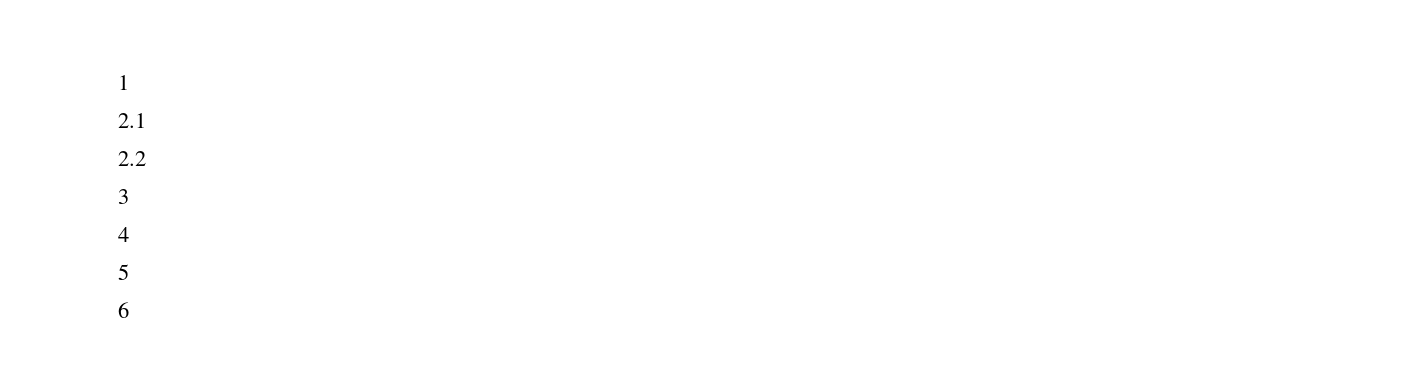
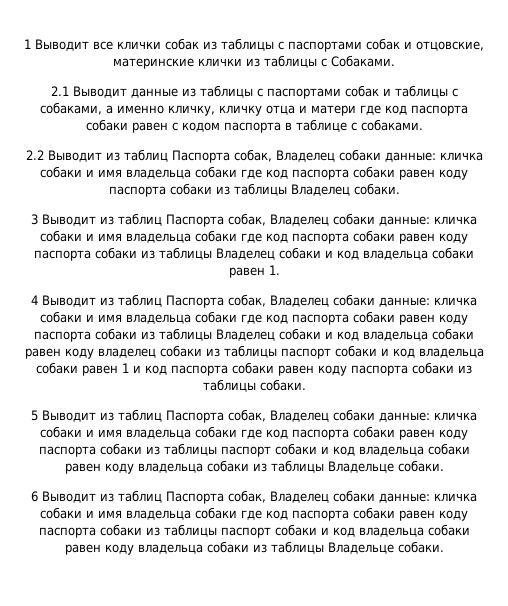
- 1
- 2.1
- 2.2
- 3
- 4
- 5
- 6
+ 1 Выводит все клички собак из таблицы с паспортами собак и отцовские, материнские клички из таблицы с Собаками.
+ 2.1 Выводит данные из таблицы с паспортами собак и таблицы с собаками, а именно кличку, кличку отца и матери где код паспорта собаки равен с кодом паспорта в таблице с собаками.
+ 2.2 Выводит из таблиц Паспорта собак, Владелец собаки данные: кличка собаки и имя владельца собаки где код паспорта собаки равен коду паспорта собаки из таблицы Владелец собаки.
+ 3 Выводит из таблиц Паспорта собак, Владелец собаки данные: кличка собаки и имя владельца собаки где код паспорта собаки равен коду паспорта собаки из таблицы Владелец собаки и код владельца собаки равен 1.
+ 4 Выводит из таблиц Паспорта собак, Владелец собаки данные: кличка собаки и имя владельца собаки где код паспорта собаки равен коду паспорта собаки из таблицы Владелец собаки и код владельца собаки равен коду владелец собаки из таблицы паспорт собаки и код владельца собаки равен 1 и код паспорта собаки равен коду паспорта собаки из таблицы собаки.
+ 5 Выводит из таблиц Паспорта собак, Владелец собаки данные: кличка собаки и имя владельца собаки где код паспорта собаки равен коду паспорта собаки из таблицы паспорт собаки и код владельца собаки равен коду владельца собаки из таблицы Владельце собаки.
+ 6 Выводит из таблиц Паспорта собак, Владелец собаки данные: кличка собаки и имя владельца собаки где код паспорта собаки равен коду паспорта собаки из таблицы паспорт собаки и код владельца собаки равен коду владельца собаки из таблицы Владельце собаки.

